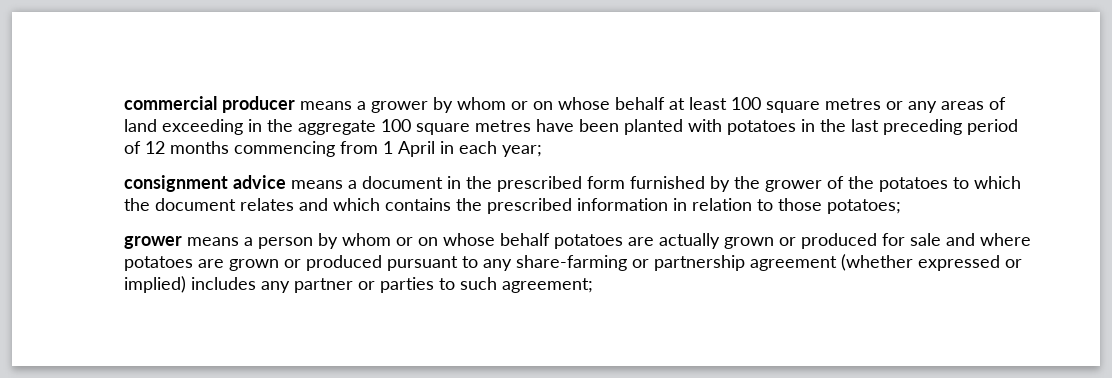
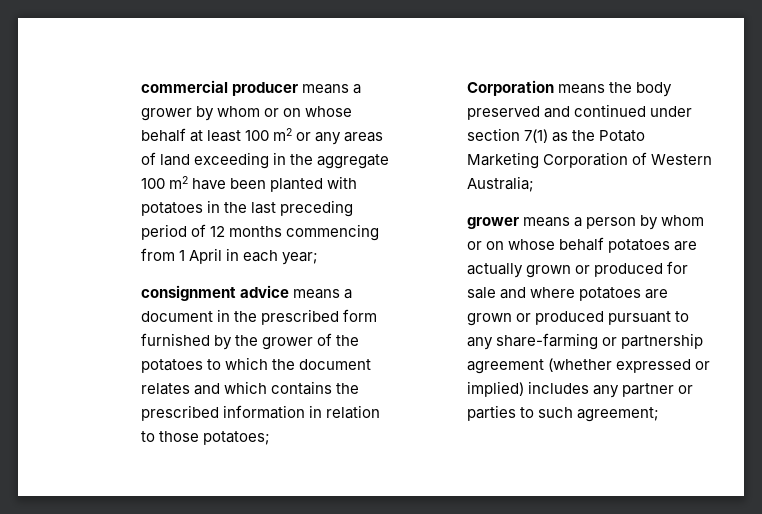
- commercial producer means a grower by whom or on whose behalf at least 100 square metres or any areas of land exceeding in the aggregate 100 square metres have been planted with potatoes in the last preceding period of 12 months commencing from 1 April in each year;
+ commercial producer means a grower by whom or on whose behalf at least 100 m2 or any areas of land exceeding in the aggregate 100 m2 have been planted with potatoes in the last preceding period of 12 months commencing from 1 April in each year;
+ Corporation means the body preserved and continued under section 7(1) as the Potato Marketing Corporation of Western Australia;

